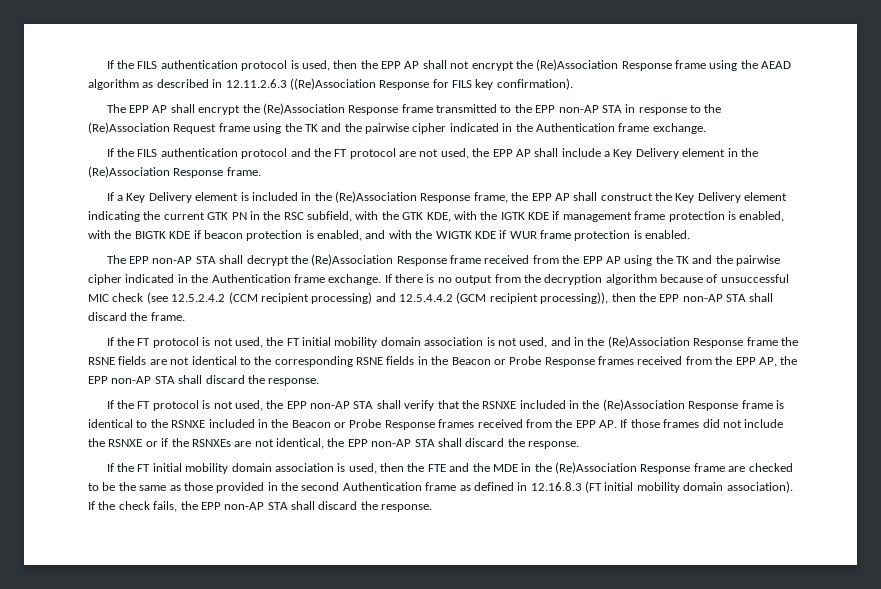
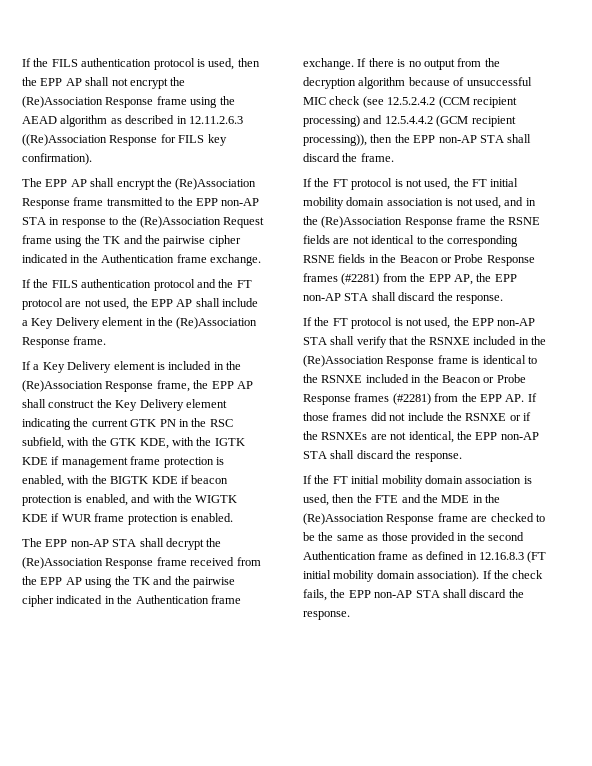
- If the FT protocol is not used, the FT initial mobility domain association is not used, and in the (Re)Association Response frame the RSNE fields are not identical to the corresponding RSNE fields in the Beacon or Probe Response frames received from the EPP AP, the EPP non-AP STA shall discard the response.
+ If the FT protocol is not used, the FT initial mobility domain association is not used, and in the (Re)Association Response frame the RSNE fields are not identical to the corresponding RSNE fields in the Beacon or Probe Response frames (#2281) from the EPP AP, the EPP non-AP STA shall discard the response.
- If the FT protocol is not used, the EPP non-AP STA shall verify that the RSNXE included in the (Re)Association Response frame is identical to the RSNXE included in the Beacon or Probe Response frames received from the EPP AP. If those frames did not include the RSNXE or if the RSNXEs are not identical, the EPP non-AP STA shall discard the response.
+ If the FT protocol is not used, the EPP non-AP STA shall verify that the RSNXE included in the (Re)Association Response frame is identical to the RSNXE included in the Beacon or Probe Response frames (#2281) from the EPP AP. If those frames did not include the RSNXE or if the RSNXEs are not identical, the EPP non-AP STA shall discard the response.

